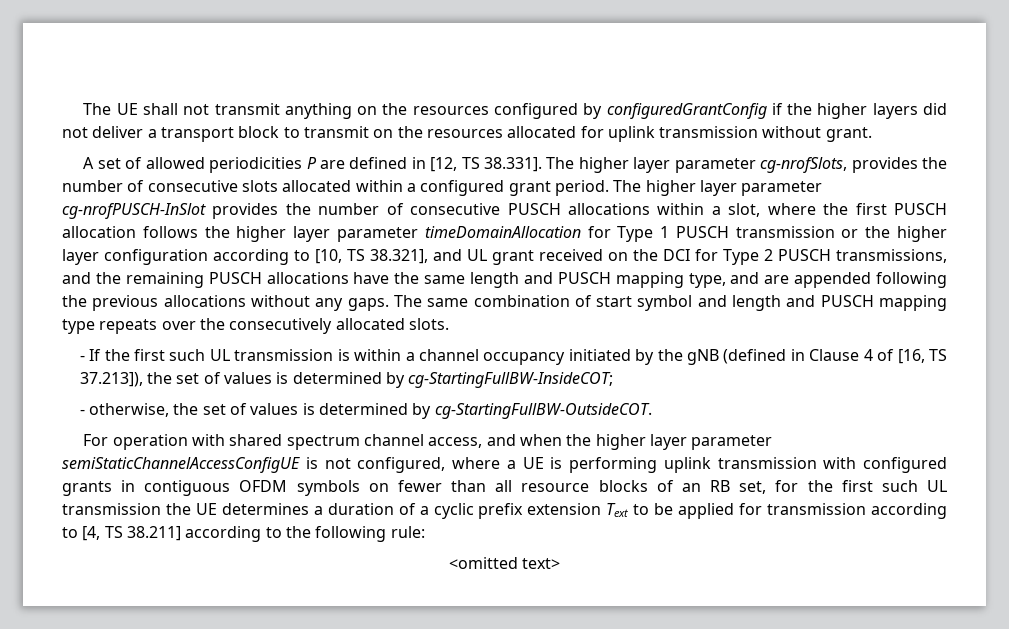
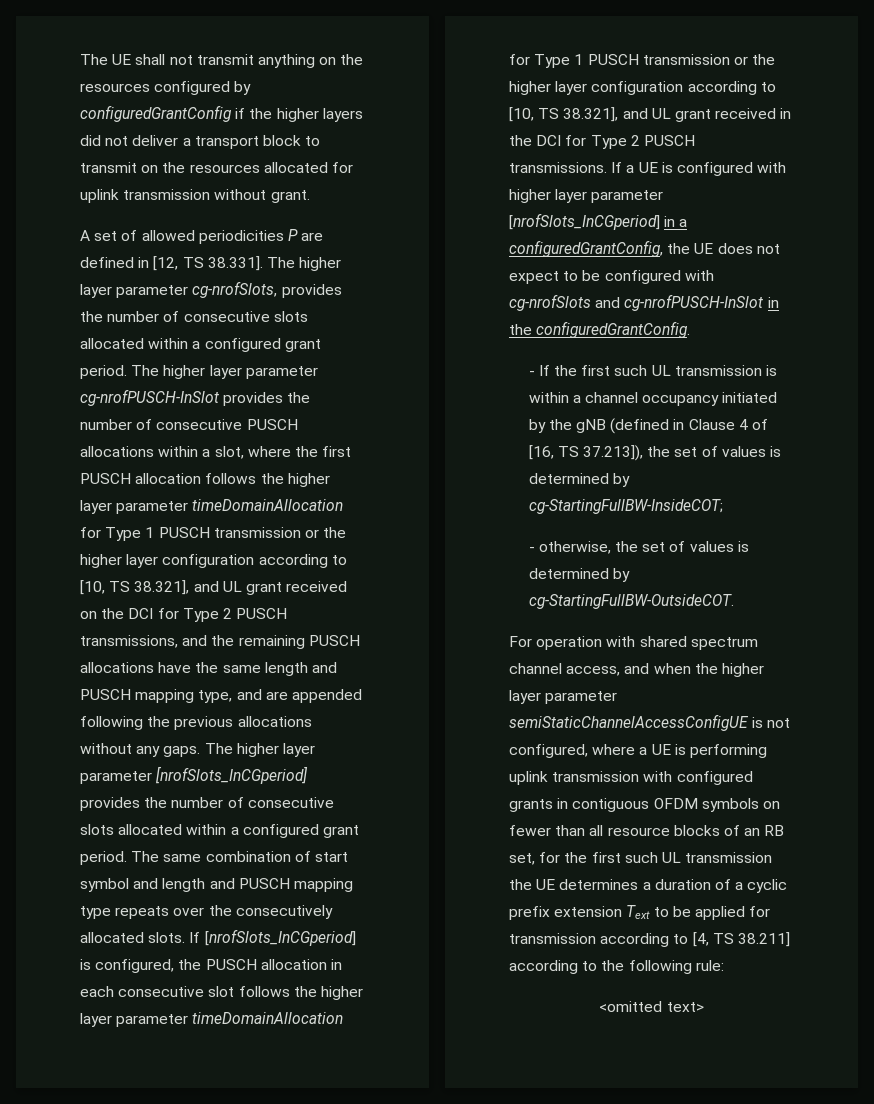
- The same combination of start symbol and length and PUSCH mapping type repeats over the consecutively allocated slots.
+ The higher layer parameter [nrofSlots_InCGperiod] provides the number of consecutive slots allocated within a configured grant period. The same combination of start symbol and length and PUSCH mapping type repeats over the consecutively allocated slots. If [nrofSlots_InCGperiod] is configured, the PUSCH allocation in each consecutive slot follows the higher layer parameter timeDomainAllocation for Type 1 PUSCH transmission or the higher layer configuration according to [10, TS 38.321], and UL grant received in the DCI for Type 2 PUSCH transmissions. If a UE is configured with higher layer parameter [nrofSlots_InCGperiod] in a configuredGrantConfig, the UE does not expect to be configured with cg-nrofSlots and cg-nrofPUSCH-InSlot in the configuredGrantConfig.

